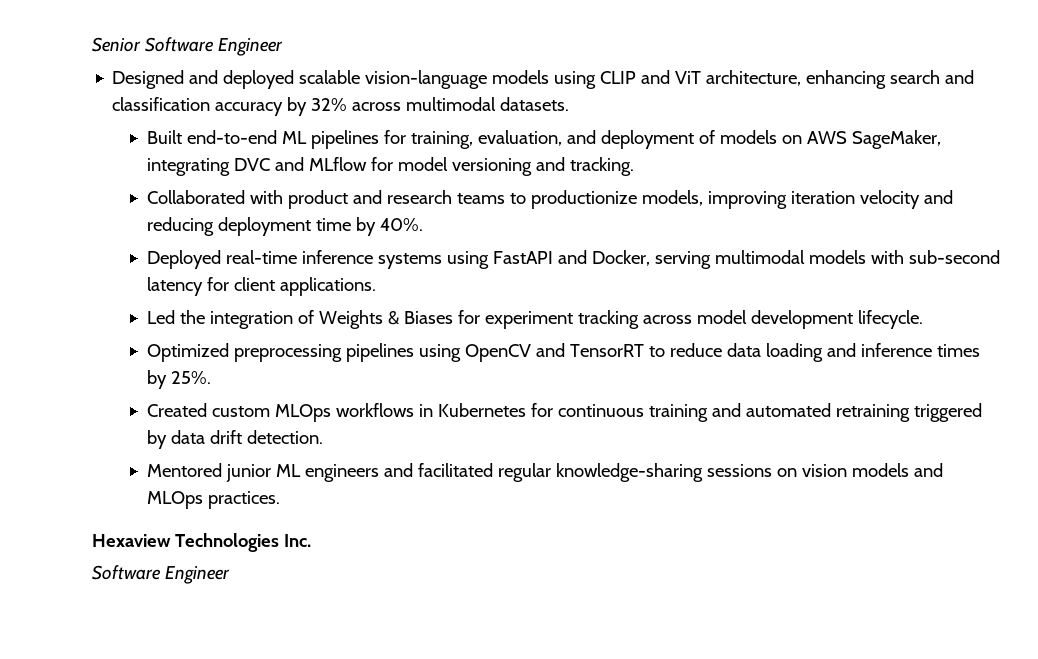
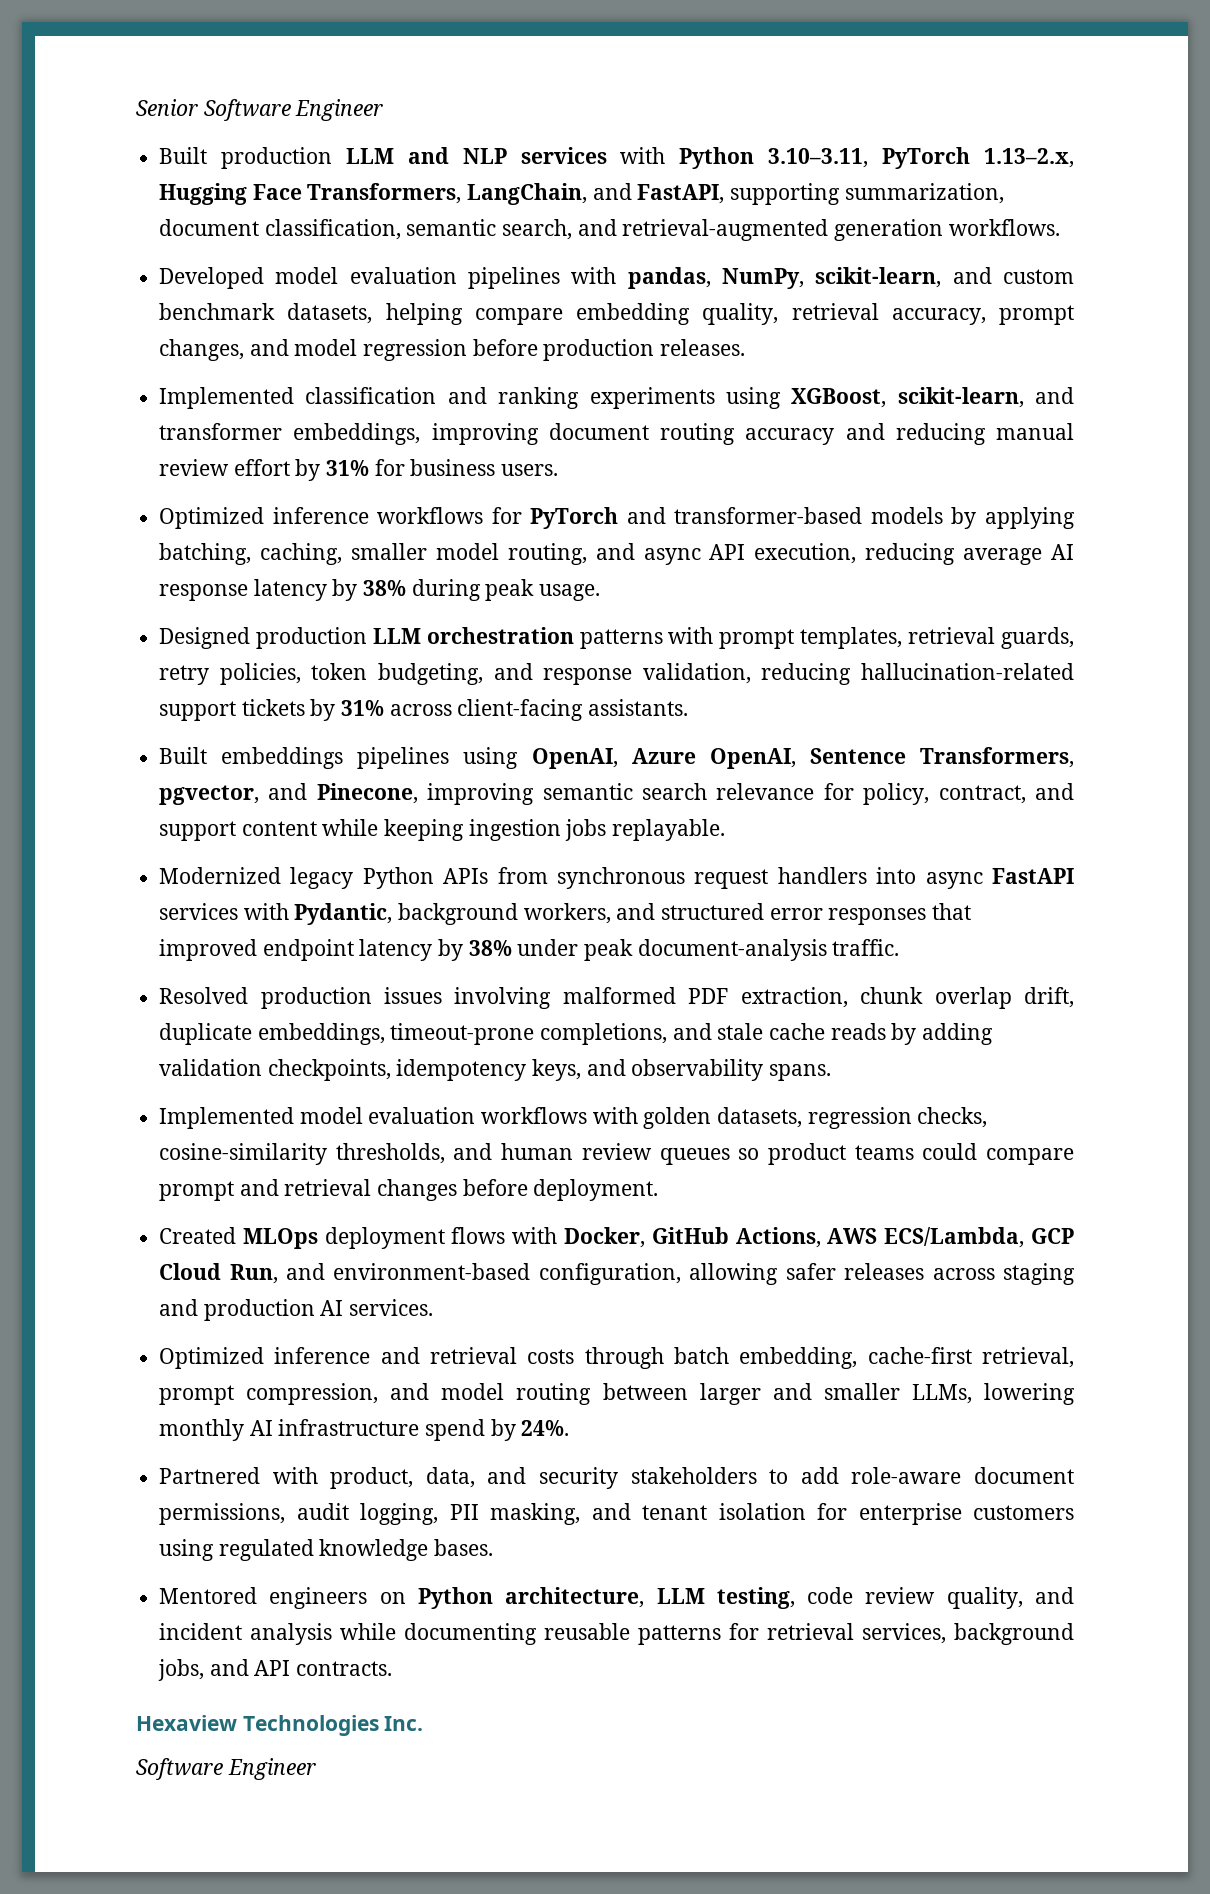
- Designed and deployed scalable vision-language models using CLIP and ViT architecture, enhancing search and classification accuracy by 32% across multimodal datasets.
- Built end-to-end ML pipelines for training, evaluation, and deployment of models on AWS SageMaker, integrating DVC and MLflow for model versioning and tracking.
- Collaborated with product and research teams to productionize models, improving iteration velocity and reducing deployment time by 40%.
- Deployed real-time inference systems using FastAPI and Docker, serving multimodal models with sub-second latency for client applications.
- Led the integration of Weights & Biases for experiment tracking across model development lifecycle.
- Optimized preprocessing pipelines using OpenCV and TensorRT to reduce data loading and inference times by 25%.
- Created custom MLOps workflows in Kubernetes for continuous training and automated retraining triggered by data drift detection.
- Mentored junior ML engineers and facilitated regular knowledge-sharing sessions on vision models and MLOps practices.
+ Built production LLM and NLP services with Python 3.10–3.11, PyTorch 1.13–2.x, Hugging Face Transformers, LangChain, and FastAPI, supporting summarization, document classification, semantic search, and retrieval-augmented generation workflows.
+ Developed model evaluation pipelines with pandas, NumPy, scikit-learn, and custom benchmark datasets, helping compare embedding quality, retrieval accuracy, prompt changes, and model regression before production releases.
+ Implemented classification and ranking experiments using XGBoost, scikit-learn, and transformer embeddings, improving document routing accuracy and reducing manual review effort by 31% for business users.
+ Optimized inference workflows for PyTorch and transformer-based models by applying batching, caching, smaller model routing, and async API execution, reducing average AI response latency by 38% during peak usage.
+ Designed production LLM orchestration patterns with prompt templates, retrieval guards, retry policies, token budgeting, and response validation, reducing hallucination-related support tickets by 31% across client-facing assistants.
+ Built embeddings pipelines using OpenAI, Azure OpenAI, Sentence Transformers, pgvector, and Pinecone, improving semantic search relevance for policy, contract, and support content while keeping ingestion jobs replayable.
+ Modernized legacy Python APIs from synchronous request handlers into async FastAPI services with Pydantic, background workers, and structured error responses that improved endpoint latency by 38% under peak document-analysis traffic.
+ Resolved production issues involving malformed PDF extraction, chunk overlap drift, duplicate embeddings, timeout-prone completions, and stale cache reads by adding validation checkpoints, idempotency keys, and observability spans.
+ Implemented model evaluation workflows with golden datasets, regression checks, cosine-similarity thresholds, and human review queues so product teams could compare prompt and retrieval changes before deployment.
+ Created MLOps deployment flows with Docker, GitHub Actions, AWS ECS/Lambda, GCP Cloud Run, and environment-based configuration, allowing safer releases across staging and production AI services.
+ Optimized inference and retrieval costs through batch embedding, cache-first retrieval, prompt compression, and model routing between larger and smaller LLMs, lowering monthly AI infrastructure spend by 24%.
+ Partnered with product, data, and security stakeholders to add role-aware document permissions, audit logging, PII masking, and tenant isolation for enterprise customers using regulated knowledge bases.
+ Mentored engineers on Python architecture, LLM testing, code review quality, and incident analysis while documenting reusable patterns for retrieval services, background jobs, and API contracts.

